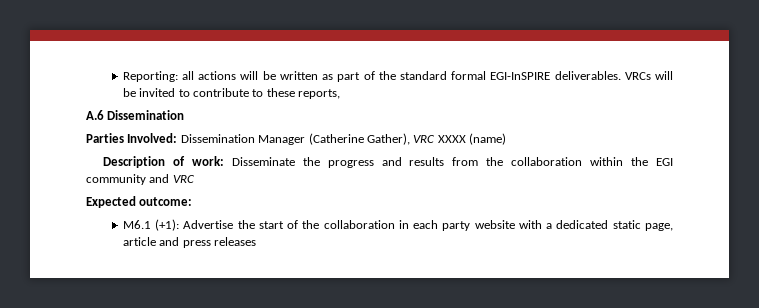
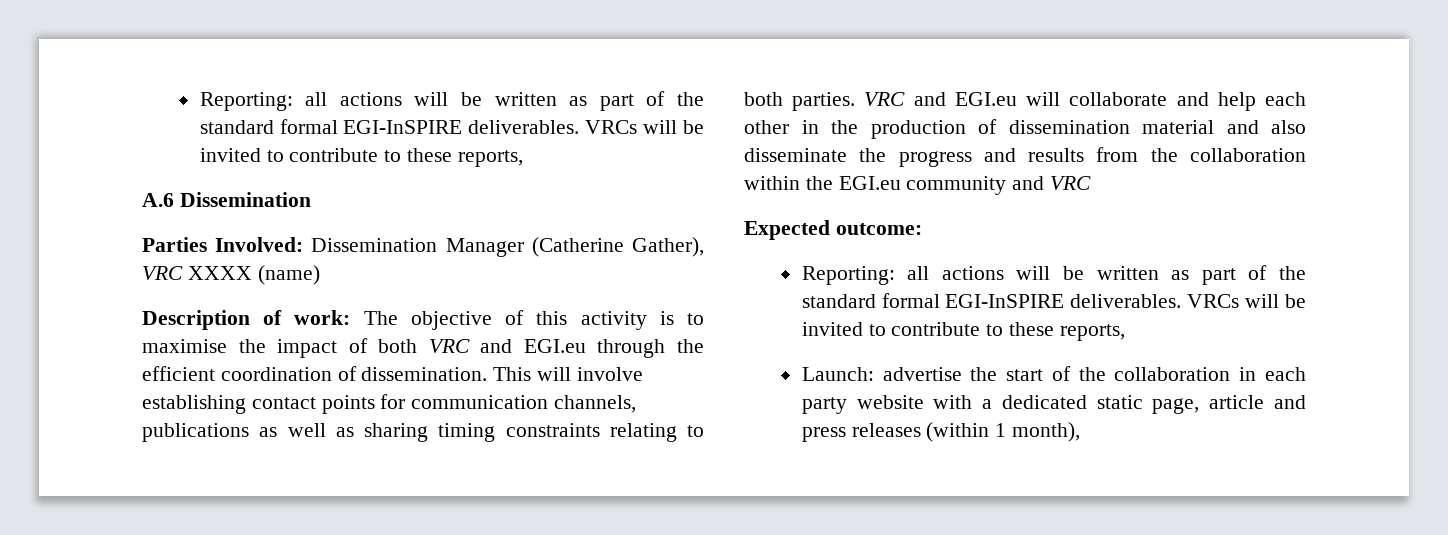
- Description of work: Disseminate the progress and results from the collaboration within the EGI community and VRC
+ Description of work: The objective of this activity is to maximise the impact of both VRC and EGI.eu through the efficient coordination of dissemination. This will involve establishing contact points for communication channels, publications as well as sharing timing constraints relating to both parties. VRC and EGI.eu will collaborate and help each other in the production of dissemination material and also disseminate the progress and results from the collaboration within the EGI.eu community and VRC
  Expected outcome:
- M6.1 (+1): Advertise the start of the collaboration in each party website with a dedicated static page, article and press releases
+ Reporting: all actions will be written as part of the standard formal EGI-InSPIRE deliverables. VRCs will be invited to contribute to these reports,
+ Launch: advertise the start of the collaboration in each party website with a dedicated static page, article and press releases (within 1 month),

